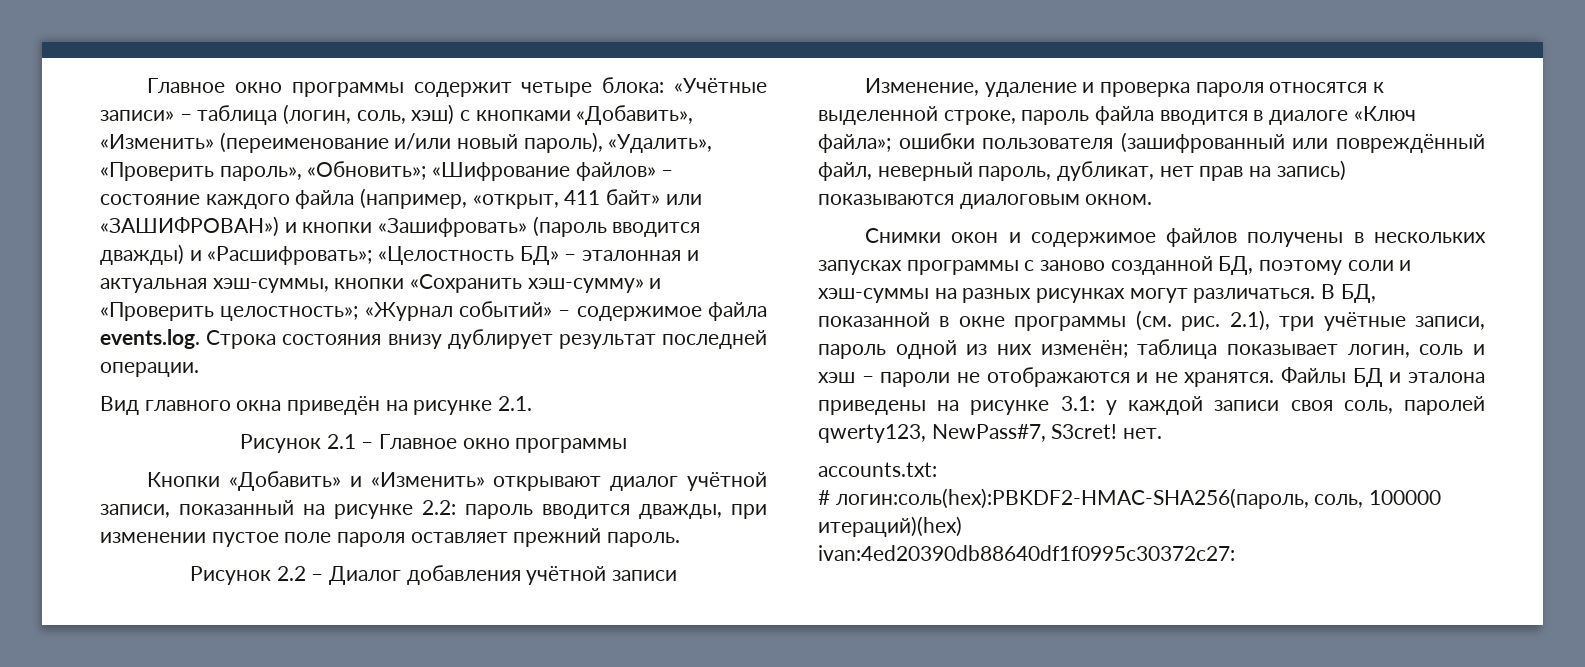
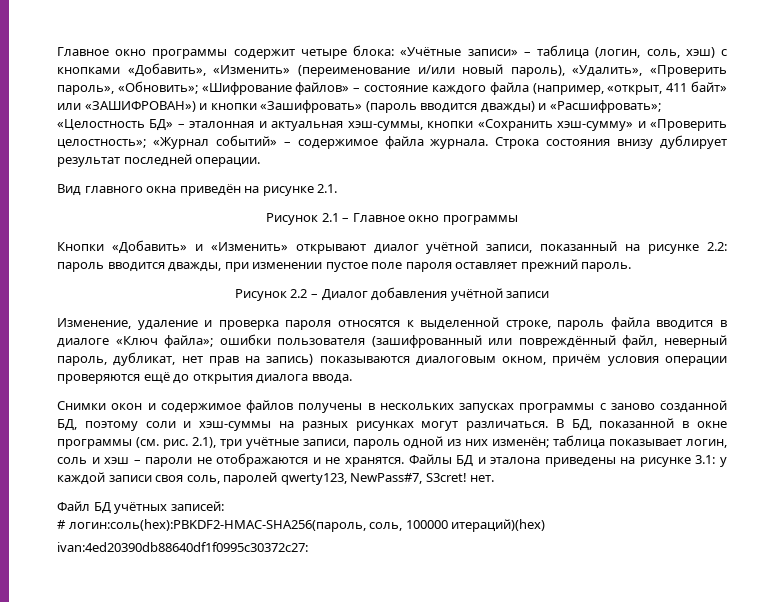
- «Журнал событий» – содержимое файла events.log. Строка состояния внизу дублирует результат последней операции.
+ «Журнал событий» – содержимое файла журнала. Строка состояния внизу дублирует результат последней операции.
- Изменение, удаление и проверка пароля относятся к выделенной строке, пароль файла вводится в диалоге «Ключ файла»; ошибки пользователя (зашифрованный или повреждённый файл, неверный пароль, дубликат, нет прав на запись) показываются диалоговым окном.
+ Изменение, удаление и проверка пароля относятся к выделенной строке, пароль файла вводится в диалоге «Ключ файла»; ошибки пользователя (зашифрованный или повреждённый файл, неверный пароль, дубликат, нет прав на запись) показываются диалоговым окном, причём условия операции проверяются ещё до открытия диалога ввода.
- accounts.txt:
+ Файл БД учётных записей:

